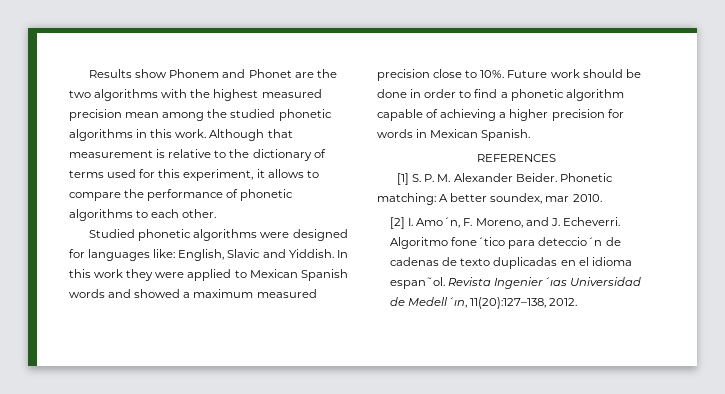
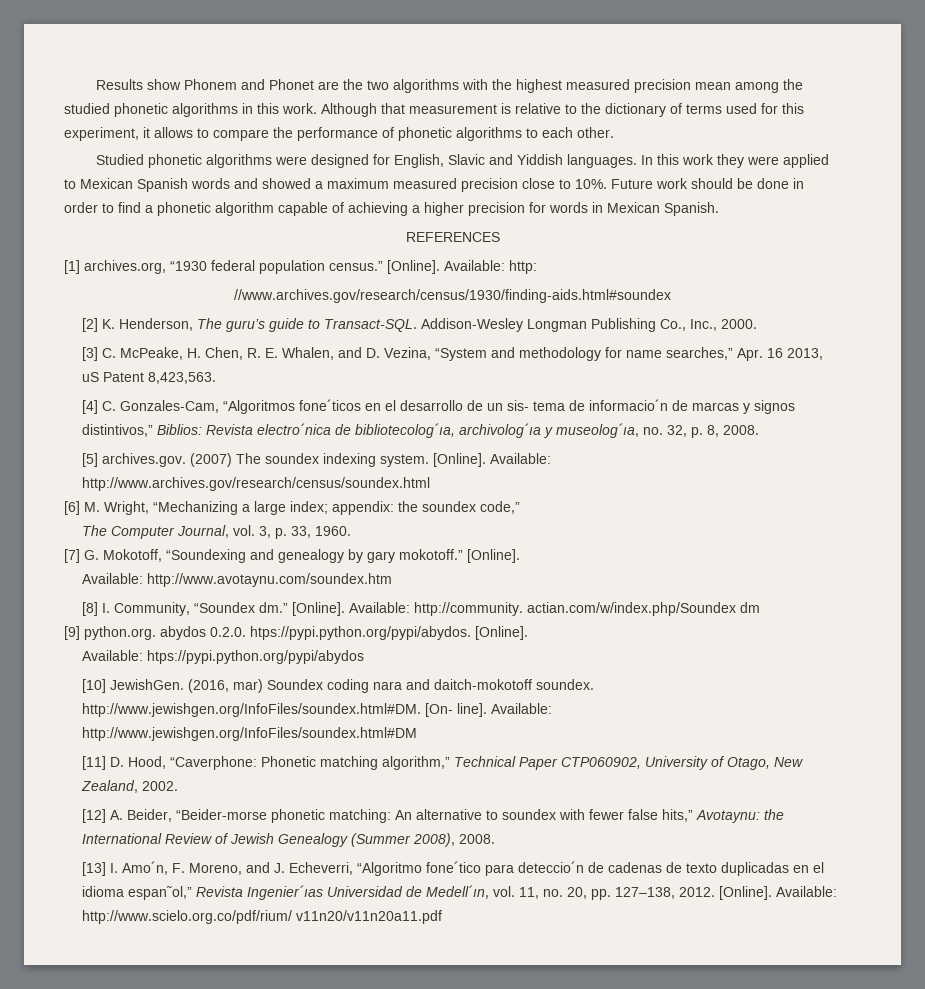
- Studied phonetic algorithms were designed for languages like: English, Slavic and Yiddish.
+ Studied phonetic algorithms were designed for English, Slavic and Yiddish languages.
- [1] S. P. M. Alexander Beider. Phonetic matching: A better soundex, mar 2010.
- [2] I. Amo´n, F. Moreno, and J. Echeverri. Algoritmo fone´tico para deteccio´n de cadenas de texto duplicadas en el idioma espan˜ol. Revista Ingenier´ıas Universidad de Medell´ın, 11(20):127–138, 2012.
+ [1] archives.org, “1930 federal population census.” [Online]. Available: http:
+ //www.archives.gov/research/census/1930/finding-aids.html#soundex
+ [2] K. Henderson, The guru’s guide to Transact-SQL. Addison-Wesley Longman Publishing Co., Inc., 2000.
+ [3] C. McPeake, H. Chen, R. E. Whalen, and D. Vezina, “System and methodology for name searches,” Apr. 16 2013, uS Patent 8,423,563.
+ [4] C. Gonzales-Cam, “Algoritmos fone´ticos en el desarrollo de un sis- tema de informacio´n de marcas y signos distintivos,” Biblios: Revista electro´nica de bibliotecolog´ıa, archivolog´ıa y museolog´ıa, no. 32, p. 8, 2008.
+ [5] archives.gov. (2007) The soundex indexing system. [Online]. Available: http://www.archives.gov/research/census/soundex.html
+ [6] M. Wright, “Mechanizing a large index; appendix: the soundex code,”
+ The Computer Journal, vol. 3, p. 33, 1960.
+ [7] G. Mokotoff, “Soundexing and genealogy by gary mokotoff.” [Online].
+ Available: http://www.avotaynu.com/soundex.htm
+ [8] I. Community, “Soundex dm.” [Online]. Available: http://community. actian.com/w/index.php/Soundex dm
+ [9] python.org. abydos 0.2.0. htps://pypi.python.org/pypi/abydos. [Online].
+ Available: htps://pypi.python.org/pypi/abydos
+ [10] JewishGen. (2016, mar) Soundex coding nara and daitch-mokotoff soundex. http://www.jewishgen.org/InfoFiles/soundex.html#DM. [On- line]. Available: http://www.jewishgen.org/InfoFiles/soundex.html#DM
+ [11] D. Hood, “Caverphone: Phonetic matching algorithm,” Technical Paper CTP060902, University of Otago, New Zealand, 2002.
+ [12] A. Beider, “Beider-morse phonetic matching: An alternative to soundex with fewer false hits,” Avotaynu: the International Review of Jewish Genealogy (Summer 2008), 2008.
+ [13] I. Amo´n, F. Moreno, and J. Echeverri, “Algoritmo fone´tico para deteccio´n de cadenas de texto duplicadas en el idioma espan˜ol,” Revista Ingenier´ıas Universidad de Medell´ın, vol. 11, no. 20, pp. 127–138, 2012. [Online]. Available: http://www.scielo.org.co/pdf/rium/ v11n20/v11n20a11.pdf

